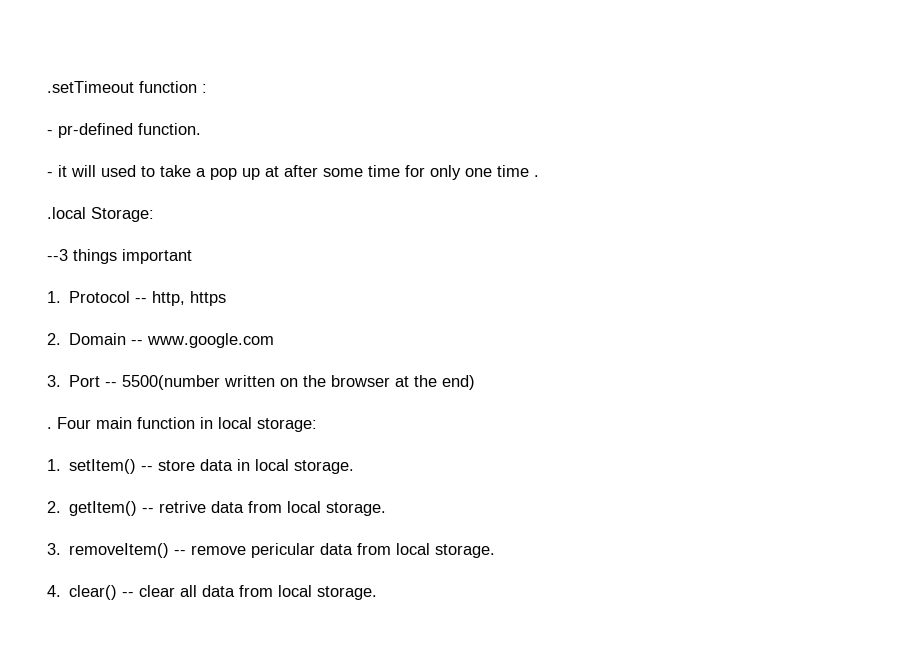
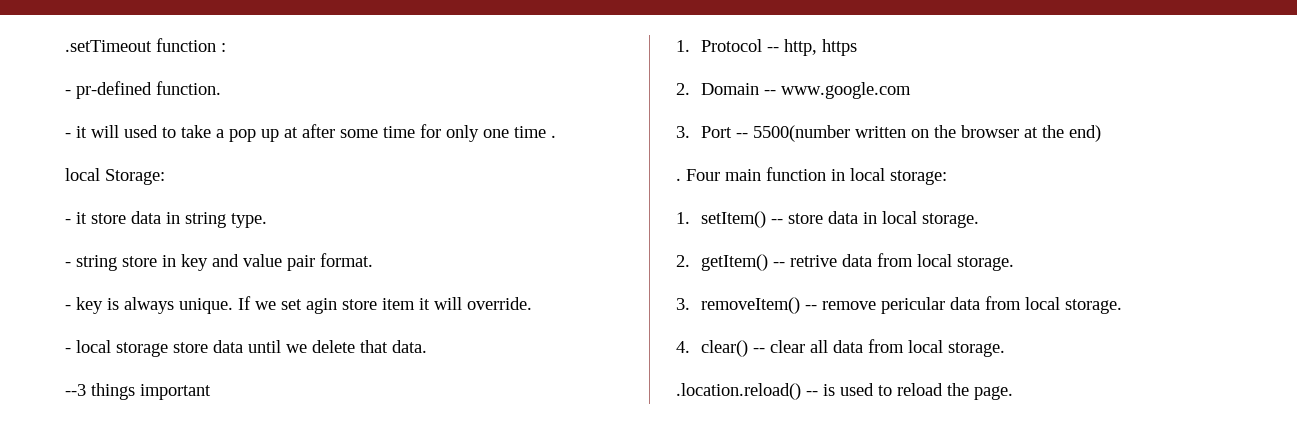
- .local Storage:
+ local Storage:
+ - it store data in string type.
+ - string store in key and value pair format.
+ - key is always unique. If we set agin store item it will override.
+ - local storage store data until we delete that data.
+ .location.reload() -- is used to reload the page.

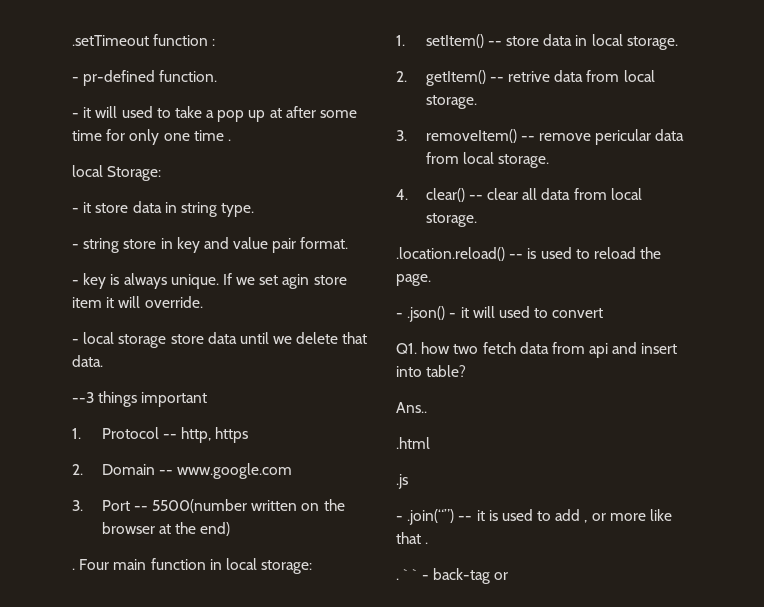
+ - .json() - it will used to convert
+ Q1. how two fetch data from api and insert into table?
+ Ans..
+ .html
+ .js
+ - .join(“”) -- it is used to add , or more like that .
+ . ` ` - back-tag or

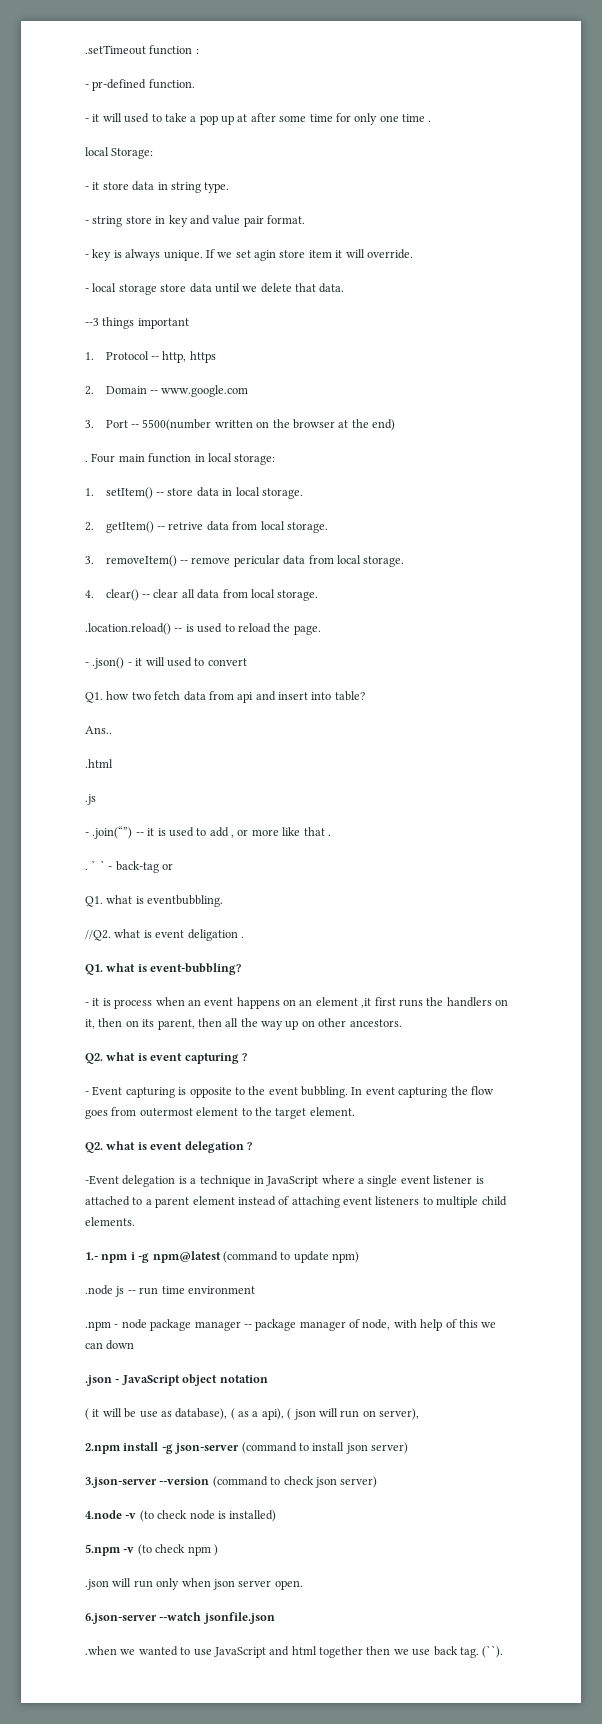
+ Q1. what is eventbubbling.
+ //Q2. what is event deligation .
+ Q1. what is event-bubbling?
+ - it is process when an event happens on an element ,it first runs the handlers on it, then on its parent, then all the way up on other ancestors.
+ Q2. what is event capturing ?
+ - Event capturing is opposite to the event bubbling. In event capturing the flow goes from outermost element to the target element.
+ Q2. what is event delegation ?
+ -Event delegation is a technique in JavaScript where a single event listener is attached to a parent element instead of attaching event listeners to multiple child elements.
+ 1.- npm i -g npm@latest (command to update npm)
+ .node js -- run time environment
+ .npm - node package manager -- package manager of node, with help of this we can down
+ .json - JavaScript object notation
+ ( it will be use as database), ( as a api), ( json will run on server),
+ 2.npm install -g json-server (command to install json server)
+ 3.json-server --version (command to check json server)
+ 4.node -v (to check node is installed)
+ 5.npm -v (to check npm )
+ .json will run only when json server open.
+ 6.json-server --watch jsonfile.json
+ .when we wanted to use JavaScript and html together then we use back tag. (``).

